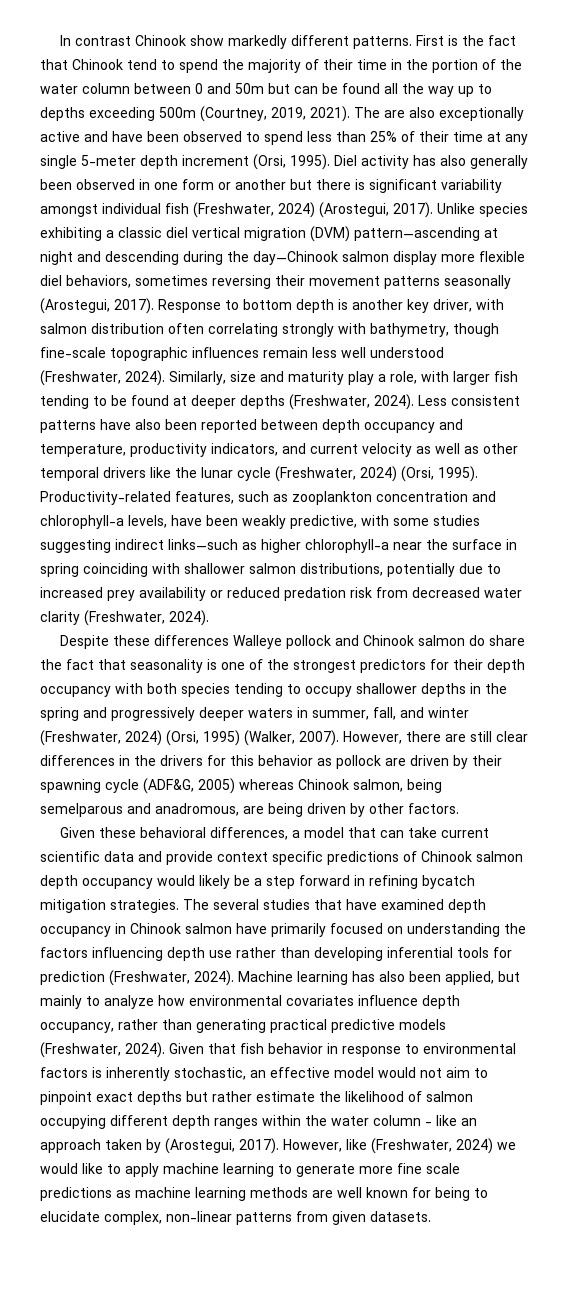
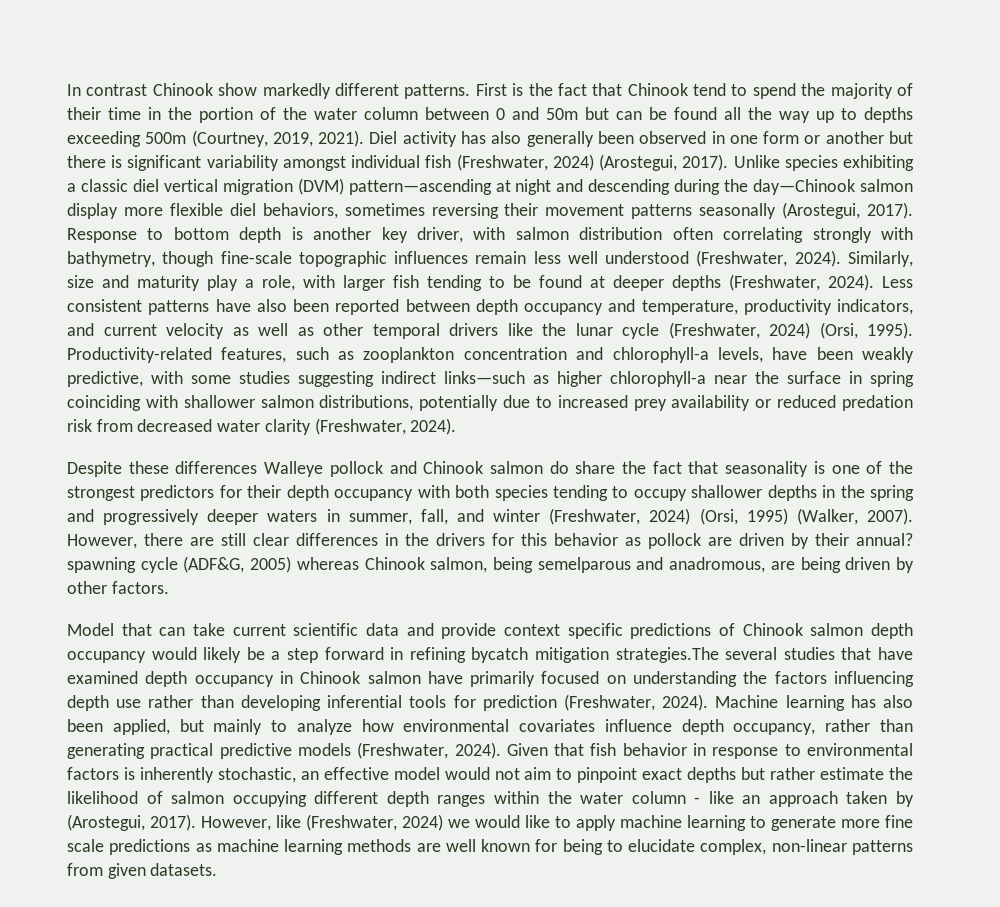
- The are also exceptionally active and have been observed to spend less than 25% of their time at any single 5-meter depth increment (Orsi, 1995).
- However, there are still clear differences in the drivers for this behavior as pollock are driven by their spawning cycle (ADF&G, 2005) whereas Chinook salmon, being semelparous and anadromous, are being driven by other factors.
+ However, there are still clear differences in the drivers for this behavior as pollock are driven by their annual? spawning cycle (ADF&G, 2005) whereas Chinook salmon, being semelparous and anadromous, are being driven by other factors.
- Given these behavioral differences, a model that can take current scientific data and provide context specific predictions of Chinook salmon depth occupancy would likely be a step forward in refining bycatch mitigation strategies. The several studies that have examined depth occupancy in Chinook salmon have primarily focused on understanding the factors influencing depth use rather than developing inferential tools for prediction (Freshwater, 2024).
+ Model that can take current scientific data and provide context specific predictions of Chinook salmon depth occupancy would likely be a step forward in refining bycatch mitigation strategies.The several studies that have examined depth occupancy in Chinook salmon have primarily focused on understanding the factors influencing depth use rather than developing inferential tools for prediction (Freshwater, 2024).

